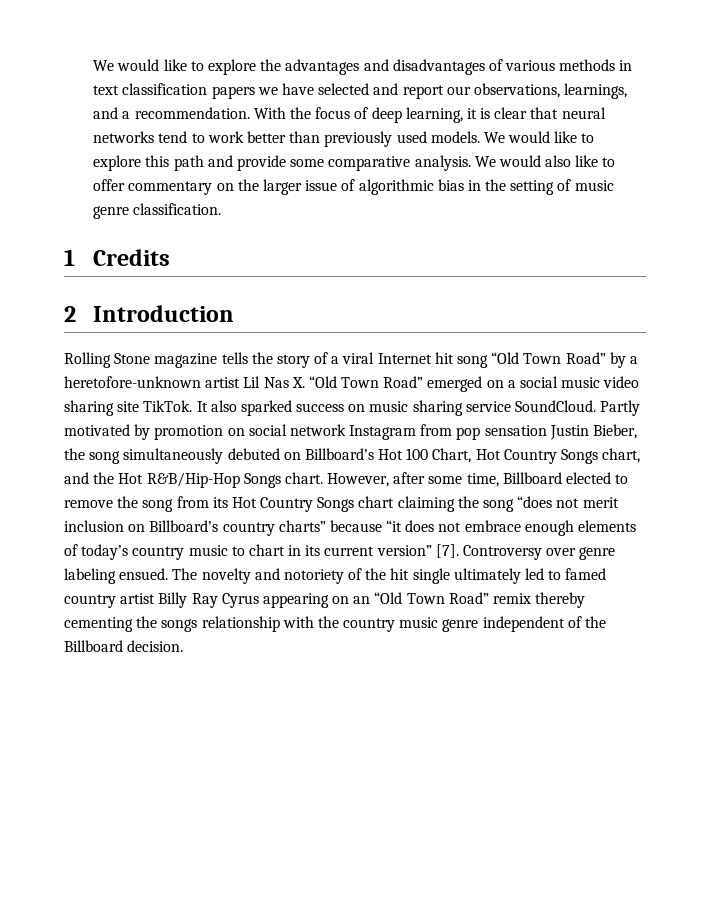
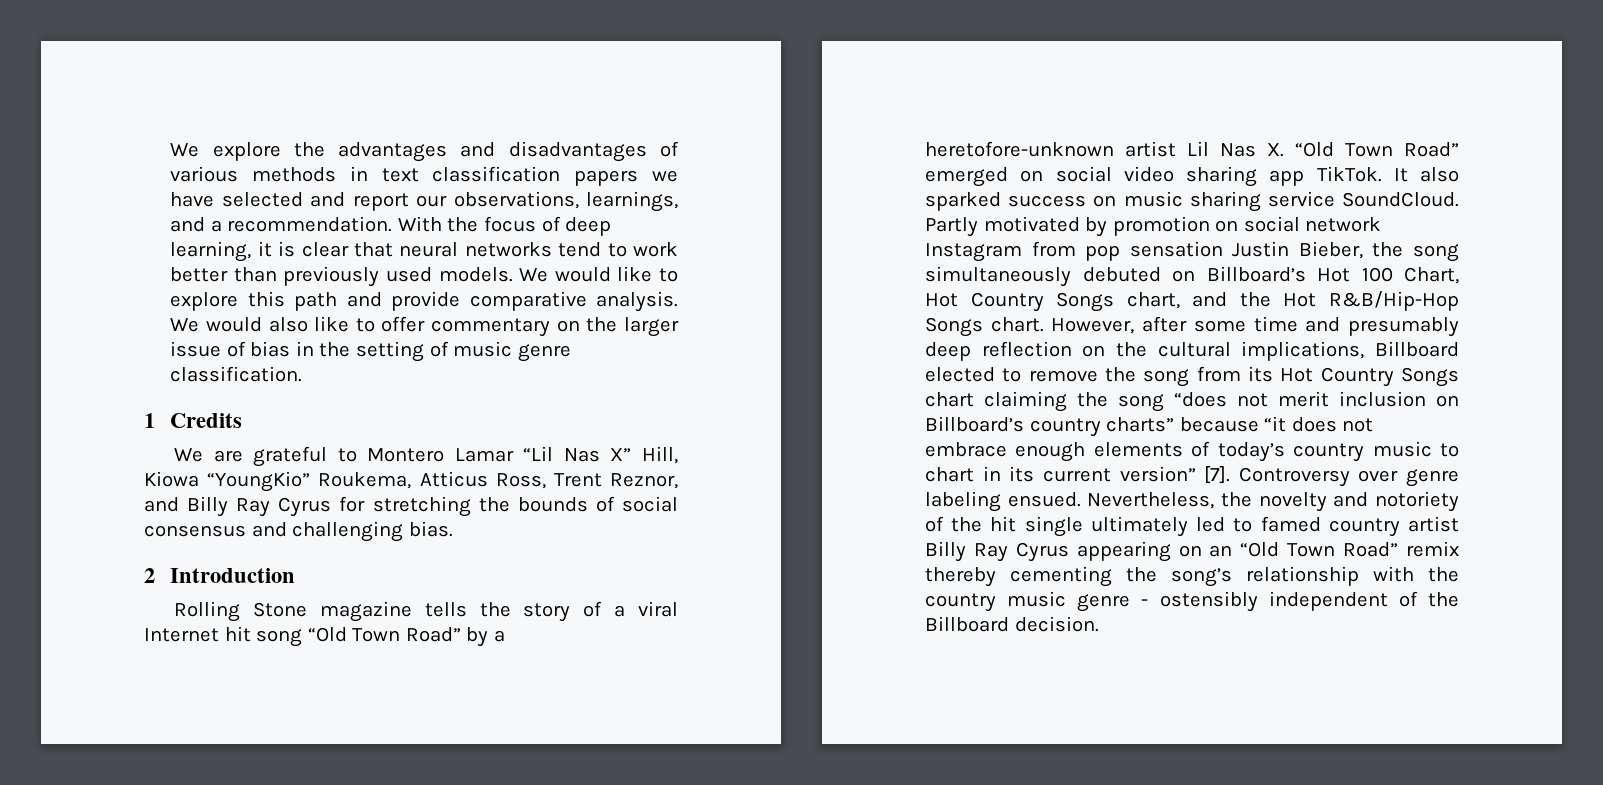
- We would like to explore the advantages and disadvantages of various methods in text classification papers we have selected and report our observations, learnings, and a recommendation.
+ We explore the advantages and disadvantages of various methods in text classification papers we have selected and report our observations, learnings, and a recommendation.
- We would like to explore this path and provide some comparative analysis.
+ We would like to explore this path and provide comparative analysis.
- We would also like to offer commentary on the larger issue of algorithmic bias in the setting of music genre classification.
+ We would also like to offer commentary on the larger issue of bias in the setting of music genre classification.
+ We are grateful to Montero Lamar “Lil Nas X” Hill, Kiowa “YoungKio” Roukema, Atticus Ross, Trent Reznor, and Billy Ray Cyrus for stretching the bounds of social consensus and challenging bias.
- Rolling Stone magazine tells the story of a viral Internet hit song “Old Town Road” by a heretofore-unknown artist Lil Nas X. “Old Town Road” emerged on a social music video sharing site TikTok.
+ Rolling Stone magazine tells the story of a viral Internet hit song “Old Town Road” by a heretofore-unknown artist Lil Nas X. “Old Town Road” emerged on social video sharing app TikTok.
- However, after some time, Billboard elected to remove the song from its Hot Country Songs chart claiming the song “does not merit inclusion on Billboard’s country charts” because “it does not embrace enough elements of today’s country music to chart in its current version” [7].
+ However, after some time and presumably deep reflection on the cultural implications, Billboard elected to remove the song from its Hot Country Songs chart claiming the song “does not merit inclusion on Billboard’s country charts” because “it does not embrace enough elements of today’s country music to chart in its current version” [7].
- The novelty and notoriety of the hit single ultimately led to famed country artist Billy Ray Cyrus appearing on an “Old Town Road” remix thereby cementing the songs relationship with the country music genre independent of the Billboard decision.
+ Nevertheless, the novelty and notoriety of the hit single ultimately led to famed country artist Billy Ray Cyrus appearing on an “Old Town Road” remix thereby cementing the song’s relationship with the country music genre - ostensibly independent of the Billboard decision.

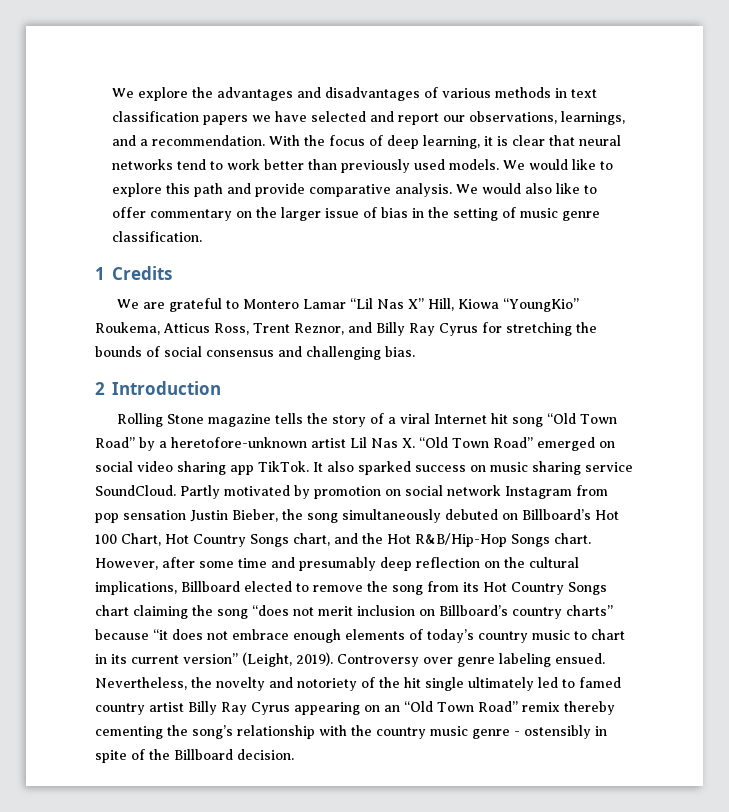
- However, after some time and presumably deep reflection on the cultural implications, Billboard elected to remove the song from its Hot Country Songs chart claiming the song “does not merit inclusion on Billboard’s country charts” because “it does not embrace enough elements of today’s country music to chart in its current version” [7].
+ However, after some time and presumably deep reflection on the cultural implications, Billboard elected to remove the song from its Hot Country Songs chart claiming the song “does not merit inclusion on Billboard’s country charts” because “it does not embrace enough elements of today’s country music to chart in its current version” (Leight, 2019).
- Nevertheless, the novelty and notoriety of the hit single ultimately led to famed country artist Billy Ray Cyrus appearing on an “Old Town Road” remix thereby cementing the song’s relationship with the country music genre - ostensibly independent of the Billboard decision.
+ Nevertheless, the novelty and notoriety of the hit single ultimately led to famed country artist Billy Ray Cyrus appearing on an “Old Town Road” remix thereby cementing the song’s relationship with the country music genre - ostensibly in spite of the Billboard decision.

